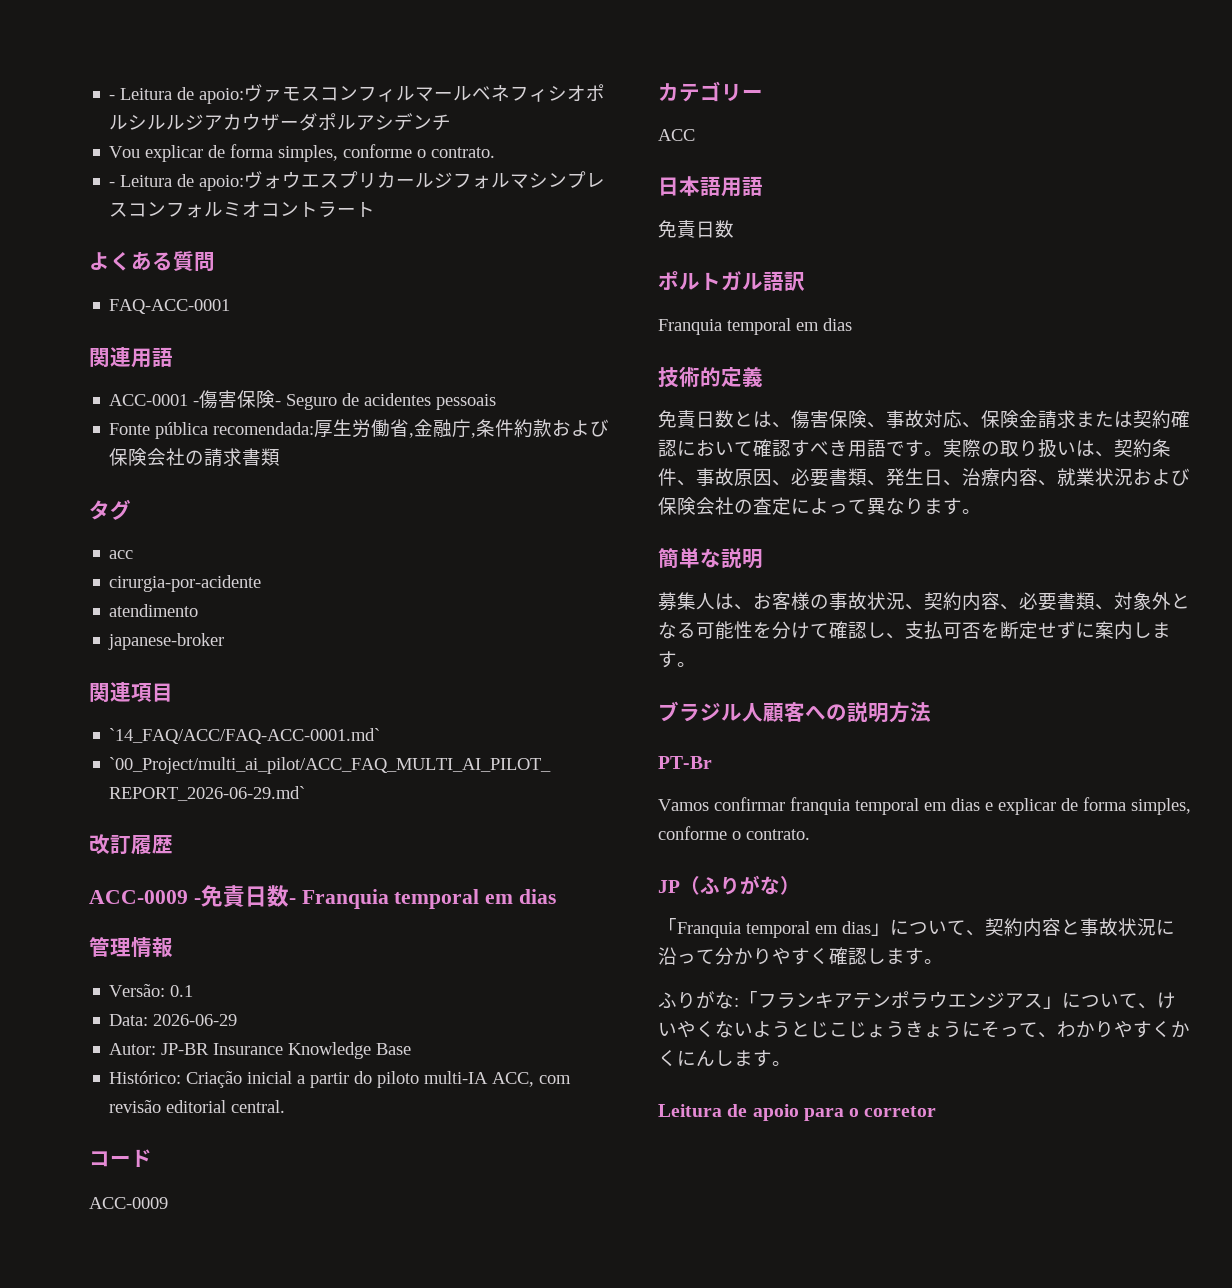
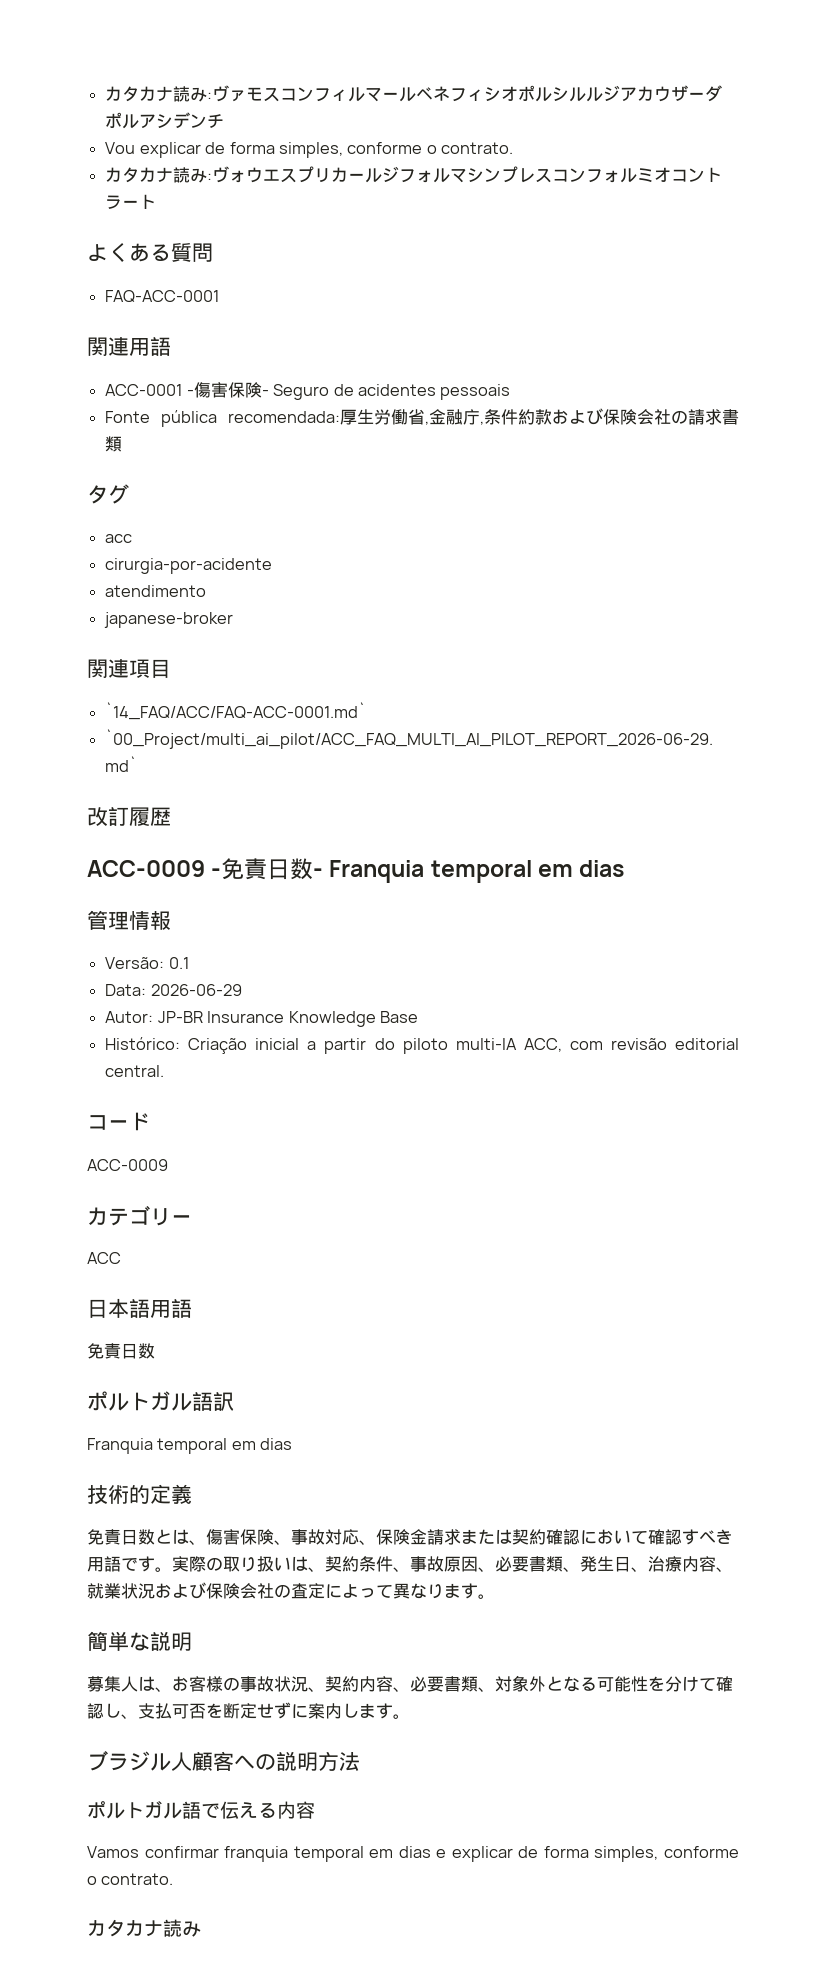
- - Leitura de apoio:ヴァモスコンフィルマールベネフィシオポルシルルジアカウザーダポルアシデンチ
+ カタカナ読み:ヴァモスコンフィルマールベネフィシオポルシルルジアカウザーダポルアシデンチ
- - Leitura de apoio:ヴォウエスプリカールジフォルマシンプレスコンフォルミオコントラート
+ カタカナ読み:ヴォウエスプリカールジフォルマシンプレスコンフォルミオコントラート
- PT-Br
+ ポルトガル語で伝える内容
  Vamos confirmar franquia temporal em dias e explicar de forma simples, conforme o contrato.
- JP（ふりがな）
- 「Franquia temporal em dias」について、契約内容と事故状況に沿って分かりやすく確認します。
- ふりがな:「フランキアテンポラウエンジアス」について、けいやくないようとじこじょうきょうにそって、わかりやすくかくにんします。
- Leitura de apoio para o corretor
+ カタカナ読み

